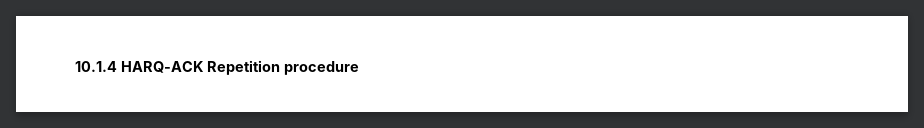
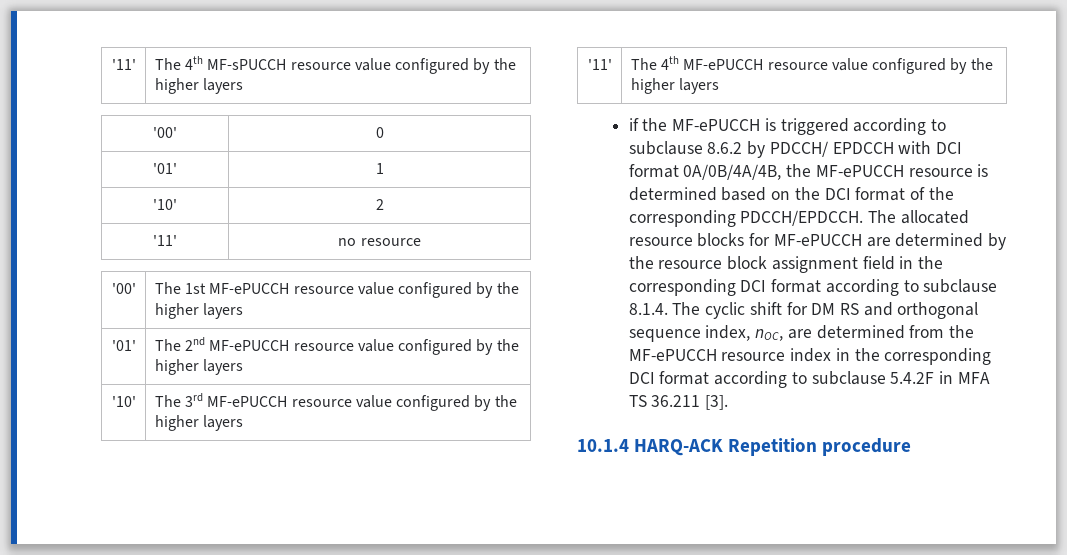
+ '11' | The 4th MF-sPUCCH resource value configured by the higher layers
+ '00' | 0
+ '01' | 1
+ '10' | 2
+ '11' | no resource
+ '00' | The 1st MF-ePUCCH resource value configured by the higher layers
+ '01' | The 2nd MF-ePUCCH resource value configured by the higher layers
+ '10' | The 3rd MF-ePUCCH resource value configured by the higher layers
+ '11' | The 4th MF-ePUCCH resource value configured by the higher layers
+ if the MF-ePUCCH is triggered according to subclause 8.6.2 by PDCCH/ EPDCCH with DCI format 0A/0B/4A/4B, the MF-ePUCCH resource is determined based on the DCI format of the corresponding PDCCH/EPDCCH. The allocated resource blocks for MF-ePUCCH are determined by the resource block assignment field in the corresponding DCI format according to subclause 8.1.4. The cyclic shift for DM RS and orthogonal sequence index, nOC, are determined from the MF-ePUCCH resource index in the corresponding DCI format according to subclause 5.4.2F in MFA TS 36.211 [3].

